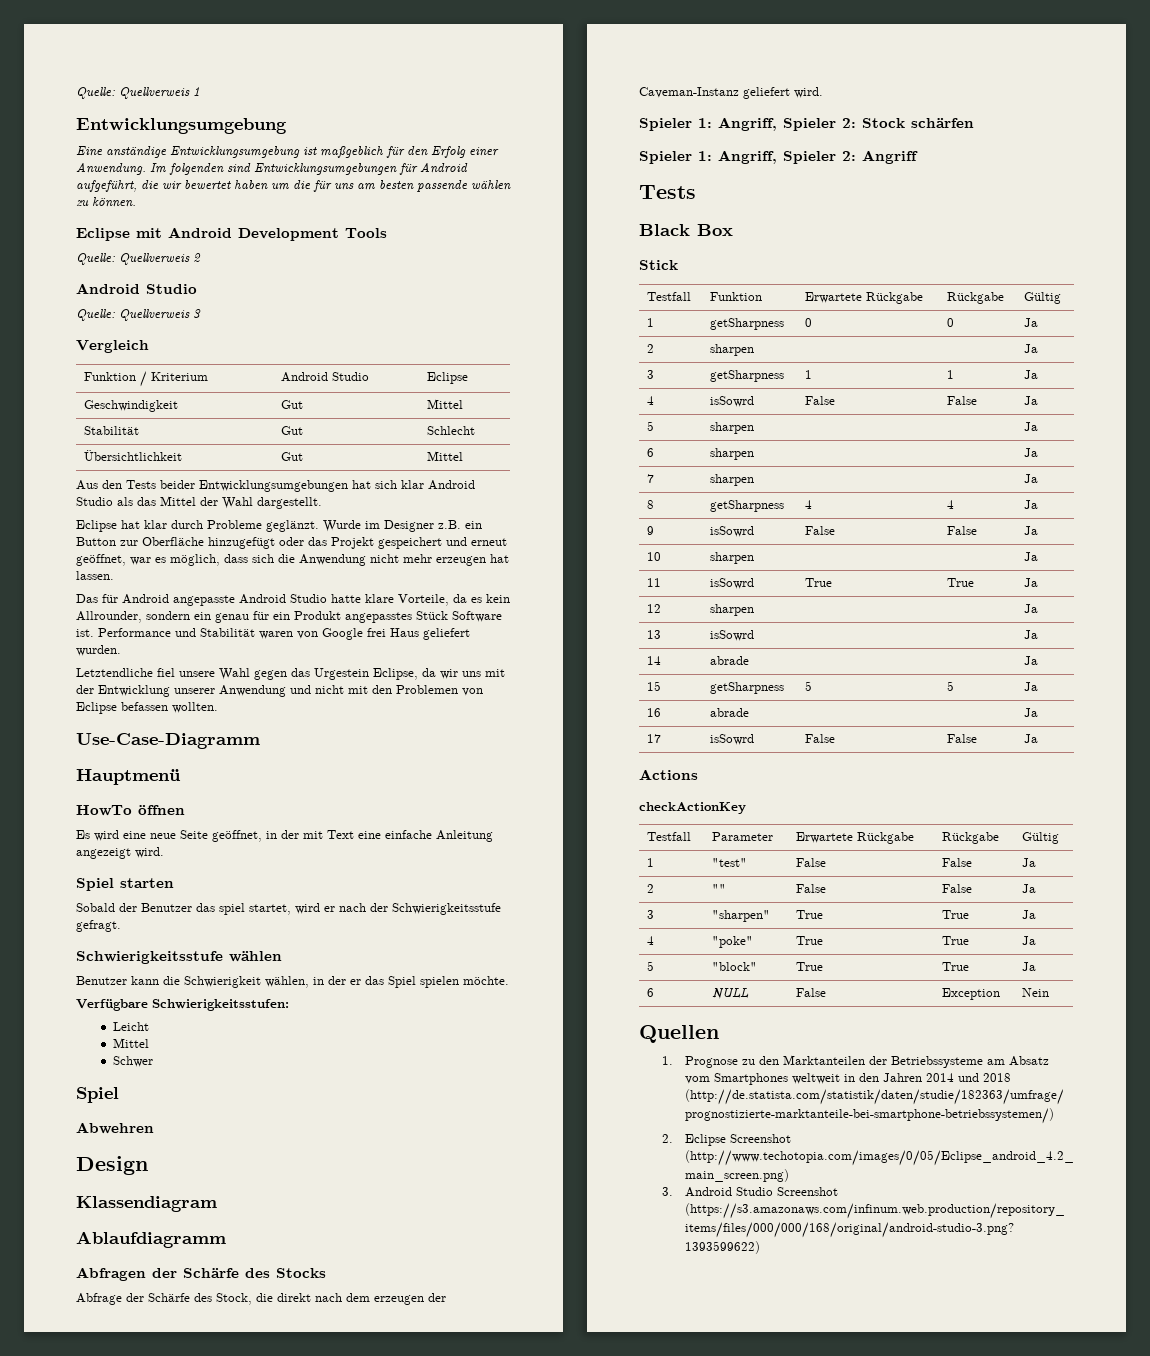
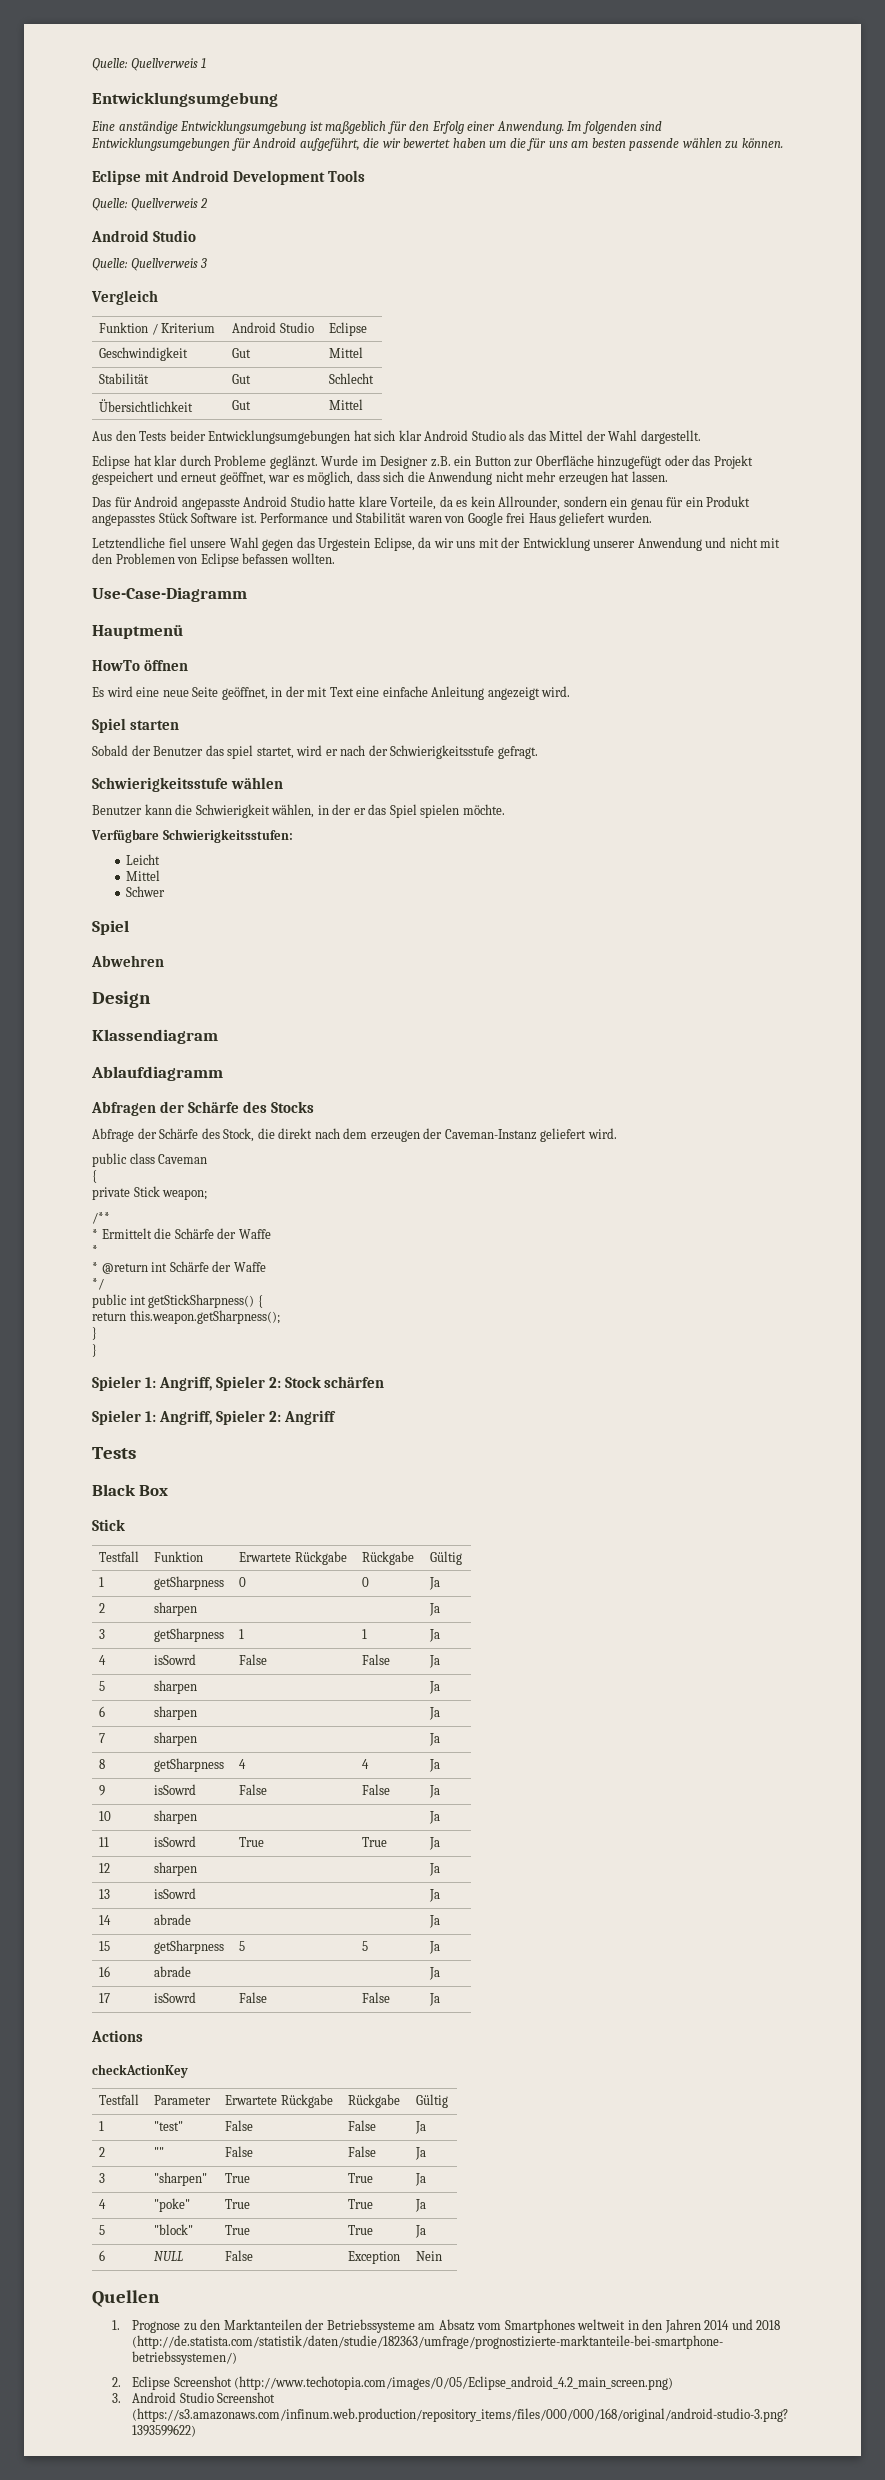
+ public class Caveman
+ {
+ private Stick weapon;
+ /**
+ * Ermittelt die Schärfe der Waffe
+ *
+ * @return int Schärfe der Waffe
+ */
+ public int getStickSharpness() {
+ return this.weapon.getSharpness();
+ }
+ }

